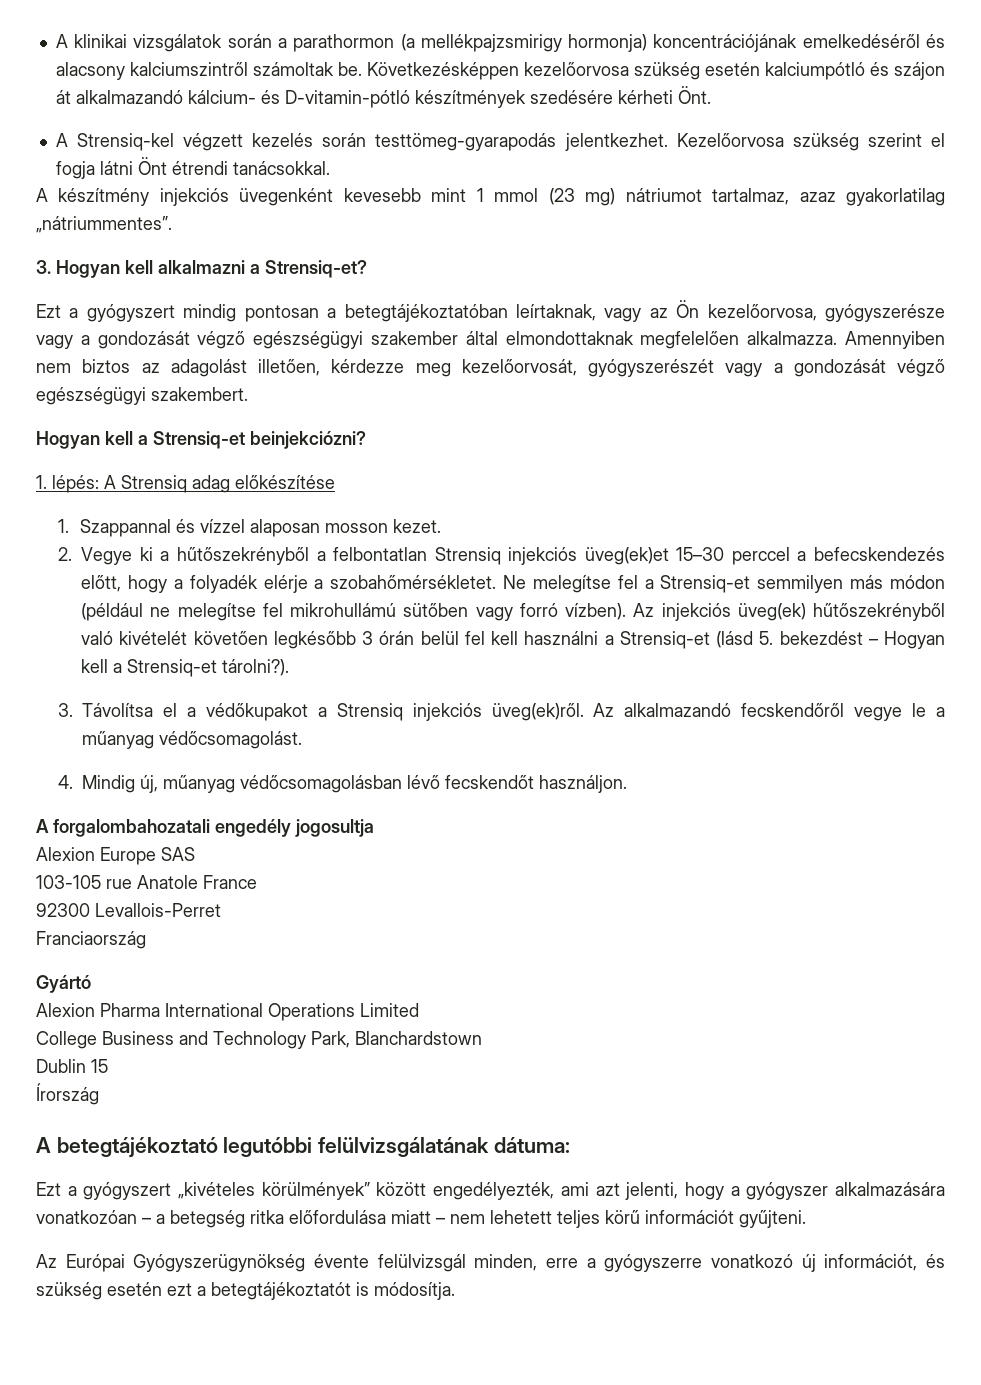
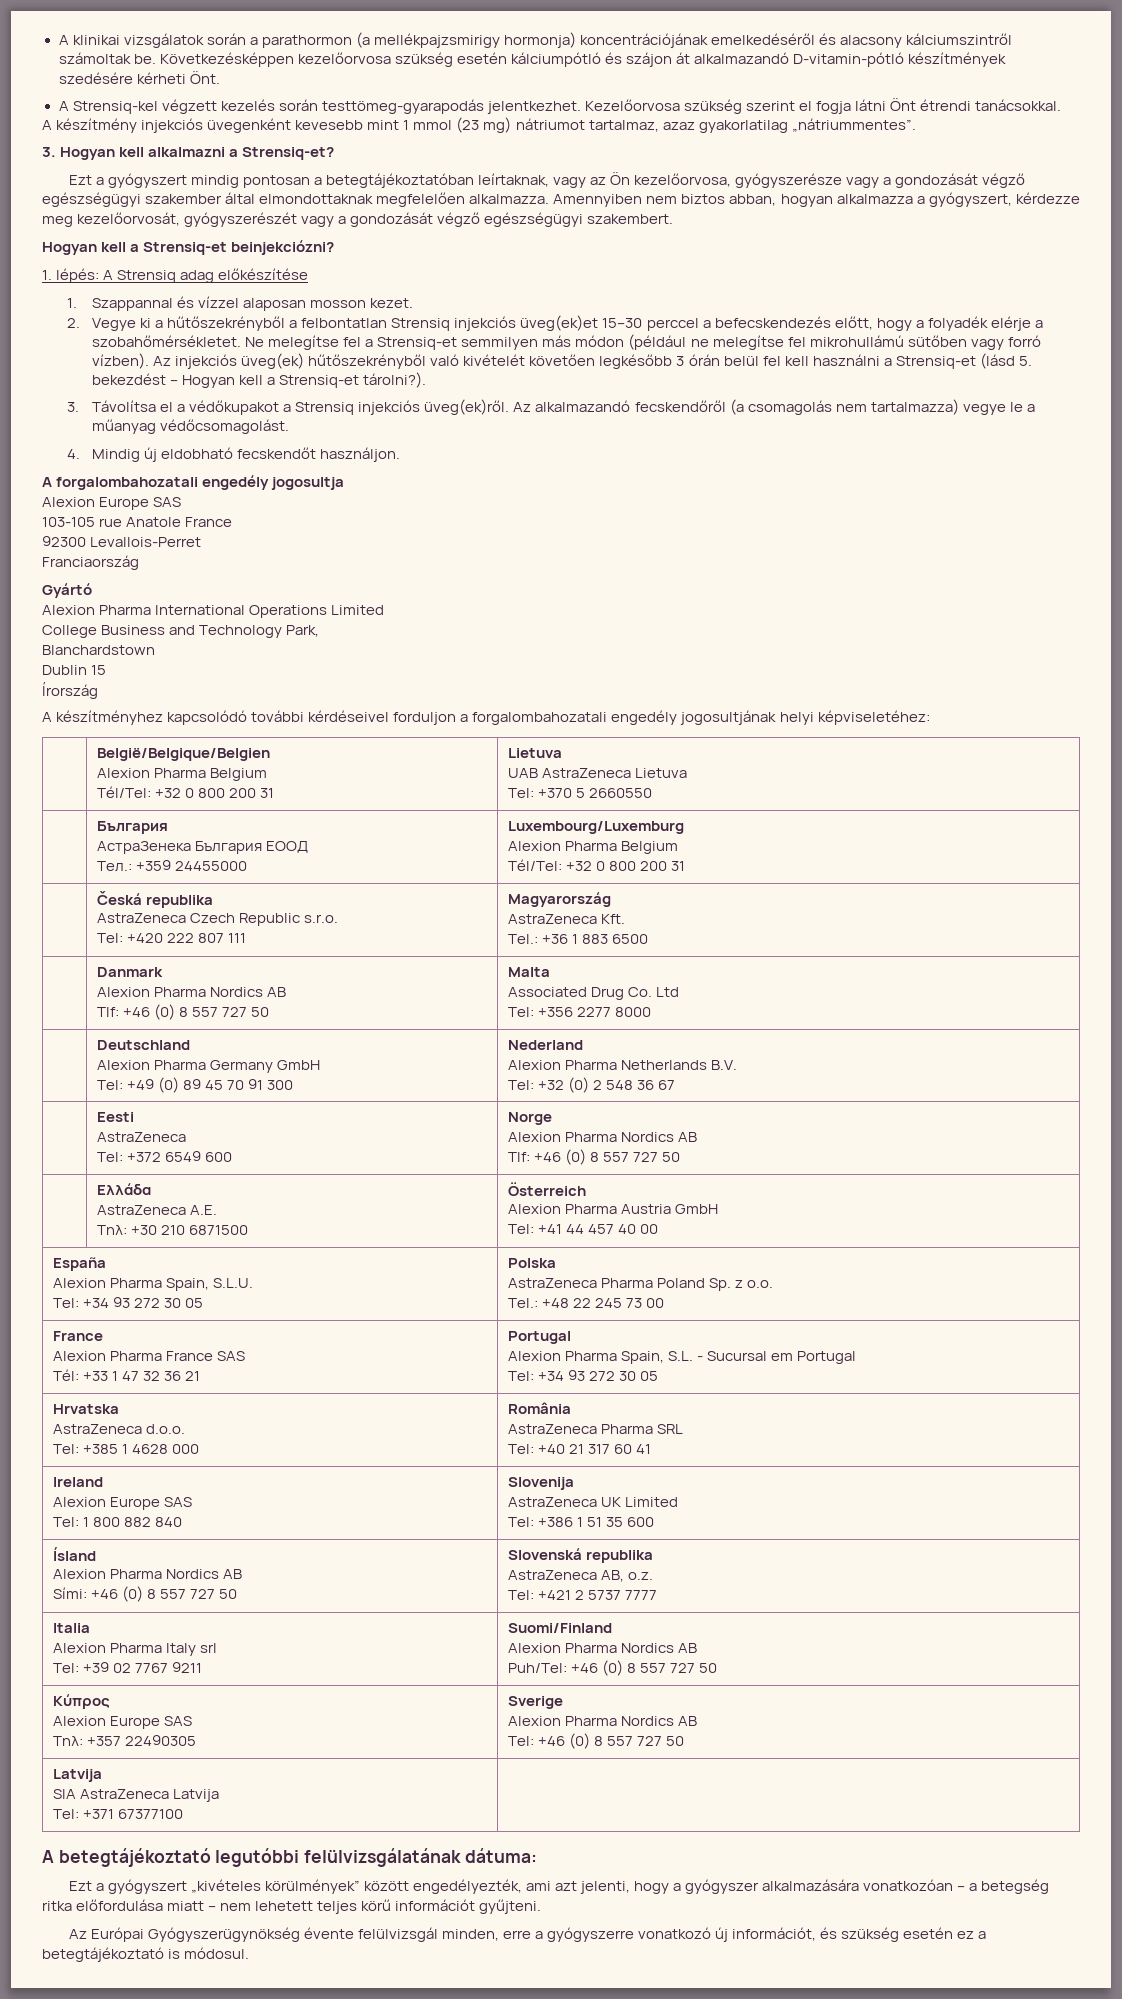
- A klinikai vizsgálatok során a parathormon (a mellékpajzsmirigy hormonja) koncentrációjának emelkedéséről és alacsony kalciumszintről számoltak be.
+ A klinikai vizsgálatok során a parathormon (a mellékpajzsmirigy hormonja) koncentrációjának emelkedéséről és alacsony kálciumszintről számoltak be.
- Következésképpen kezelőorvosa szükség esetén kalciumpótló és szájon át alkalmazandó kálcium- és D-vitamin-pótló készítmények szedésére kérheti Önt.
+ Következésképpen kezelőorvosa szükség esetén kálciumpótló és szájon át alkalmazandó D-vitamin-pótló készítmények szedésére kérheti Önt.
- Amennyiben nem biztos az adagolást illetően, kérdezze meg kezelőorvosát, gyógyszerészét vagy a gondozását végző egészségügyi szakembert.
+ Amennyiben nem biztos abban, hogyan alkalmazza a gyógyszert, kérdezze meg kezelőorvosát, gyógyszerészét vagy a gondozását végző egészségügyi szakembert.
- Az alkalmazandó fecskendőről vegye le a műanyag védőcsomagolást.
+ Az alkalmazandó fecskendőről (a csomagolás nem tartalmazza) vegye le a műanyag védőcsomagolást.
- 4. Mindig új, műanyag védőcsomagolásban lévő fecskendőt használjon.
+ 4. Mindig új eldobható fecskendőt használjon.
- College Business and Technology Park, Blanchardstown
+ College Business and Technology Park,
+ Blanchardstown
+ A készítményhez kapcsolódó további kérdéseivel forduljon a forgalombahozatali engedély jogosultjának helyi képviseletéhez:
+ | België/Belgique/Belgien
+ Alexion Pharma Belgium
+ Tél/Tel: +32 0 800 200 31 | Lietuva
+ UAB AstraZeneca Lietuva
+ Tel: +370 5 2660550
+ | България
+ АстраЗенека България ЕООД
+ Teл.: +359 24455000 | Luxembourg/Luxemburg
+ Alexion Pharma Belgium
+ Tél/Tel: +32 0 800 200 31
+ | Česká republika
+ AstraZeneca Czech Republic s.r.o.
+ Tel: +420 222 807 111 | Magyarország
+ AstraZeneca Kft.
+ Tel.: +36 1 883 6500
+ | Danmark
+ Alexion Pharma Nordics AB
+ Tlf: +46 (0) 8 557 727 50 | Malta
+ Associated Drug Co. Ltd
+ Tel: +356 2277 8000
+ | Deutschland
+ Alexion Pharma Germany GmbH
+ Tel: +49 (0) 89 45 70 91 300 | Nederland
+ Alexion Pharma Netherlands B.V.
+ Tel: +32 (0) 2 548 36 67
+ | Eesti
+ AstraZeneca
+ Tel: +372 6549 600 | Norge
+ Alexion Pharma Nordics AB
+ Tlf: +46 (0) 8 557 727 50
+ | Ελλάδα
+ AstraZeneca A.E.
+ Τηλ: +30 210 6871500 | Österreich
+ Alexion Pharma Austria GmbH
+ Tel: +41 44 457 40 00
+ España
+ Alexion Pharma Spain, S.L.U.
+ Tel: +34 93 272 30 05 | Polska
+ AstraZeneca Pharma Poland Sp. z o.o.
+ Tel.: +48 22 245 73 00
+ France
+ Alexion Pharma France SAS
+ Tél: +33 1 47 32 36 21 | Portugal
+ Alexion Pharma Spain, S.L. - Sucursal em Portugal
+ Tel: +34 93 272 30 05
+ Hrvatska
+ AstraZeneca d.o.o.
+ Tel: +385 1 4628 000 | România
+ AstraZeneca Pharma SRL
+ Tel: +40 21 317 60 41
+ Ireland
+ Alexion Europe SAS
+ Tel: 1 800 882 840 | Slovenija
+ AstraZeneca UK Limited
+ Tel: +386 1 51 35 600
+ Ísland
+ Alexion Pharma Nordics AB
+ Sími: +46 (0) 8 557 727 50 | Slovenská republika
+ AstraZeneca AB, o.z.
+ Tel: +421 2 5737 7777
+ Italia
+ Alexion Pharma Italy srl
+ Tel: +39 02 7767 9211 | Suomi/Finland
+ Alexion Pharma Nordics AB
+ Puh/Tel: +46 (0) 8 557 727 50
+ Κύπρος
+ Alexion Europe SAS
+ Τηλ: +357 22490305 | Sverige
+ Alexion Pharma Nordics AB
+ Tel: +46 (0) 8 557 727 50
+ Latvija
+ SIA AstraZeneca Latvija
+ Tel: +371 67377100 |
- Az Európai Gyógyszerügynökség évente felülvizsgál minden, erre a gyógyszerre vonatkozó új információt, és szükség esetén ezt a betegtájékoztatót is módosítja.
+ Az Európai Gyógyszerügynökség évente felülvizsgál minden, erre a gyógyszerre vonatkozó új információt, és szükség esetén ez a betegtájékoztató is módosul.

